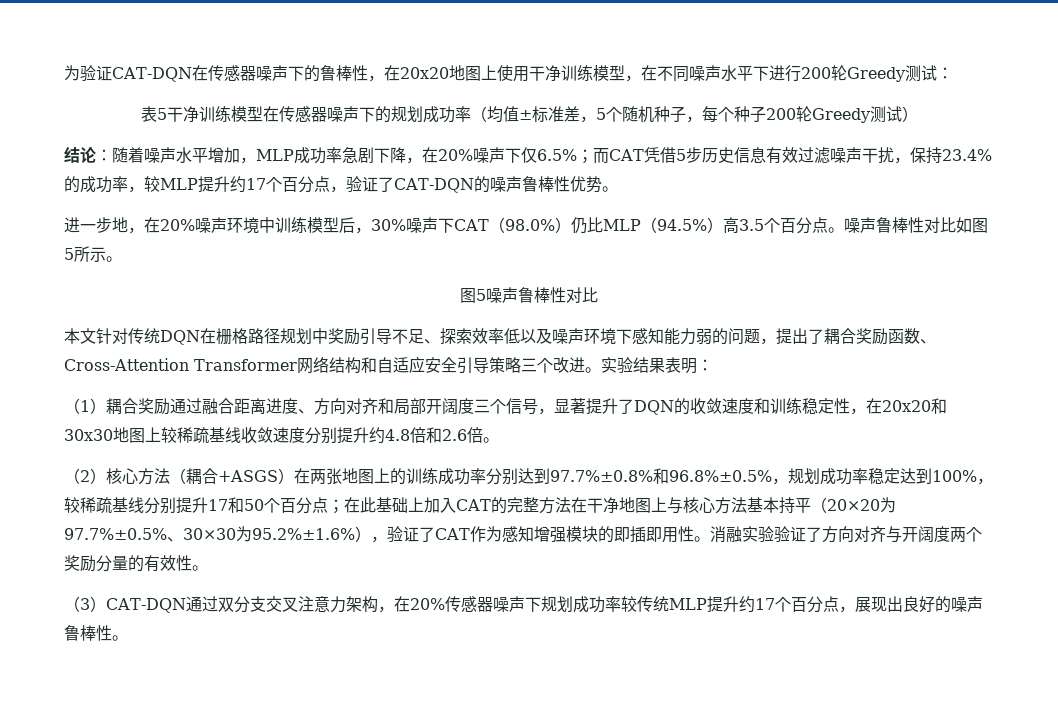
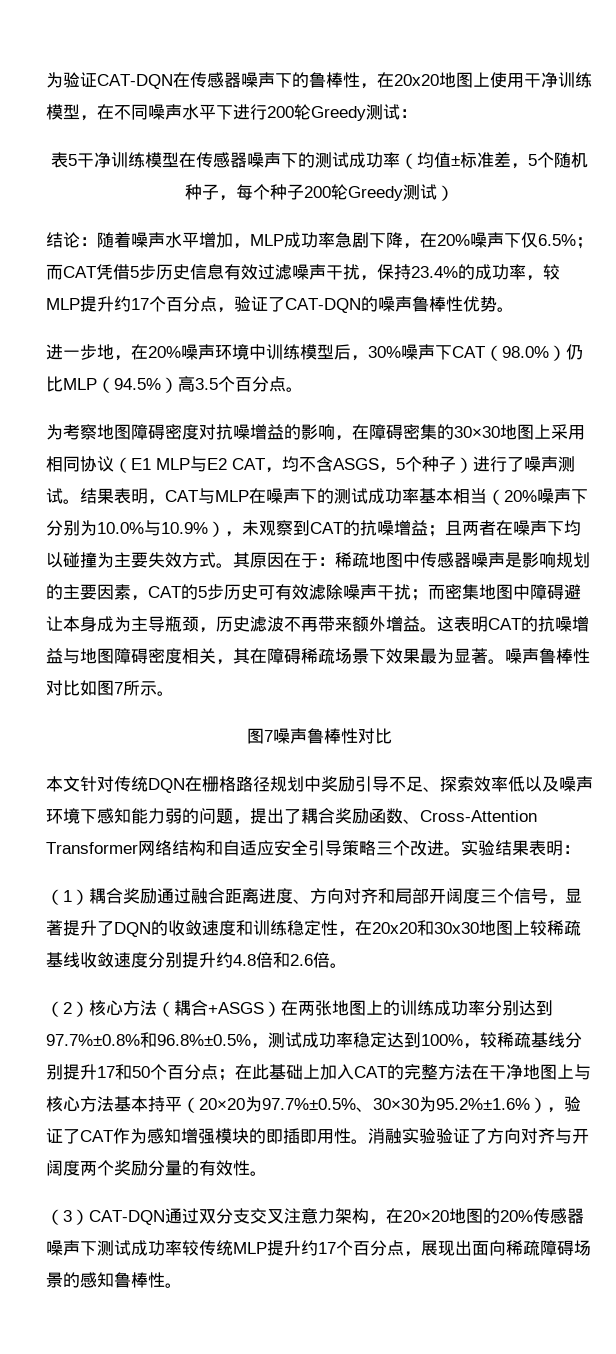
- 表5干净训练模型在传感器噪声下的规划成功率（均值±标准差，5个随机种子，每个种子200轮Greedy测试）
+ 表5干净训练模型在传感器噪声下的测试成功率（均值±标准差，5个随机种子，每个种子200轮Greedy测试）
- 进一步地，在20%噪声环境中训练模型后，30%噪声下CAT（98.0%）仍比MLP（94.5%）高3.5个百分点。噪声鲁棒性对比如图5所示。
+ 进一步地，在20%噪声环境中训练模型后，30%噪声下CAT（98.0%）仍比MLP（94.5%）高3.5个百分点。
+ 为考察地图障碍密度对抗噪增益的影响，在障碍密集的30×30地图上采用相同协议（E1 MLP与E2 CAT，均不含ASGS，5个种子）进行了噪声测试。结果表明，CAT与MLP在噪声下的测试成功率基本相当（20%噪声下分别为10.0%与10.9%），未观察到CAT的抗噪增益；且两者在噪声下均以碰撞为主要失效方式。其原因在于：稀疏地图中传感器噪声是影响规划的主要因素，CAT的5步历史可有效滤除噪声干扰；而密集地图中障碍避让本身成为主导瓶颈，历史滤波不再带来额外增益。这表明CAT的抗噪增益与地图障碍密度相关，其在障碍稀疏场景下效果最为显著。噪声鲁棒性对比如图7所示。
- 图5噪声鲁棒性对比
+ 图7噪声鲁棒性对比
- （2）核心方法（耦合+ASGS）在两张地图上的训练成功率分别达到97.7%±0.8%和96.8%±0.5%，规划成功率稳定达到100%，较稀疏基线分别提升17和50个百分点；
+ （2）核心方法（耦合+ASGS）在两张地图上的训练成功率分别达到97.7%±0.8%和96.8%±0.5%，测试成功率稳定达到100%，较稀疏基线分别提升17和50个百分点；
- （3）CAT-DQN通过双分支交叉注意力架构，在20%传感器噪声下规划成功率较传统MLP提升约17个百分点，展现出良好的噪声鲁棒性。
+ （3）CAT-DQN通过双分支交叉注意力架构，在20×20地图的20%传感器噪声下测试成功率较传统MLP提升约17个百分点，展现出面向稀疏障碍场景的感知鲁棒性。

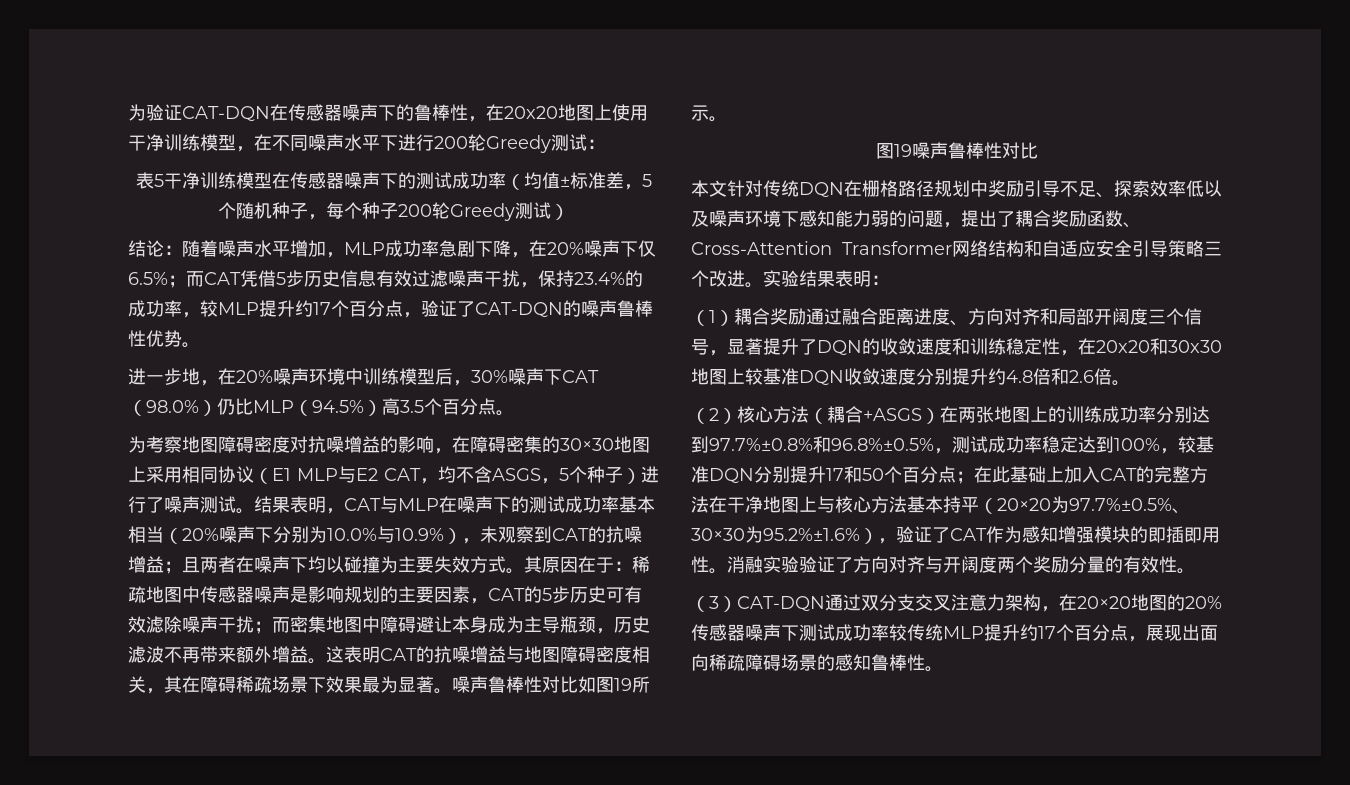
- 噪声鲁棒性对比如图7所示。
+ 噪声鲁棒性对比如图19所示。
- 图7噪声鲁棒性对比
+ 图19噪声鲁棒性对比
- （1）耦合奖励通过融合距离进度、方向对齐和局部开阔度三个信号，显著提升了DQN的收敛速度和训练稳定性，在20x20和30x30地图上较稀疏基线收敛速度分别提升约4.8倍和2.6倍。
+ （1）耦合奖励通过融合距离进度、方向对齐和局部开阔度三个信号，显著提升了DQN的收敛速度和训练稳定性，在20x20和30x30地图上较基准DQN收敛速度分别提升约4.8倍和2.6倍。
- （2）核心方法（耦合+ASGS）在两张地图上的训练成功率分别达到97.7%±0.8%和96.8%±0.5%，测试成功率稳定达到100%，较稀疏基线分别提升17和50个百分点；
+ （2）核心方法（耦合+ASGS）在两张地图上的训练成功率分别达到97.7%±0.8%和96.8%±0.5%，测试成功率稳定达到100%，较基准DQN分别提升17和50个百分点；

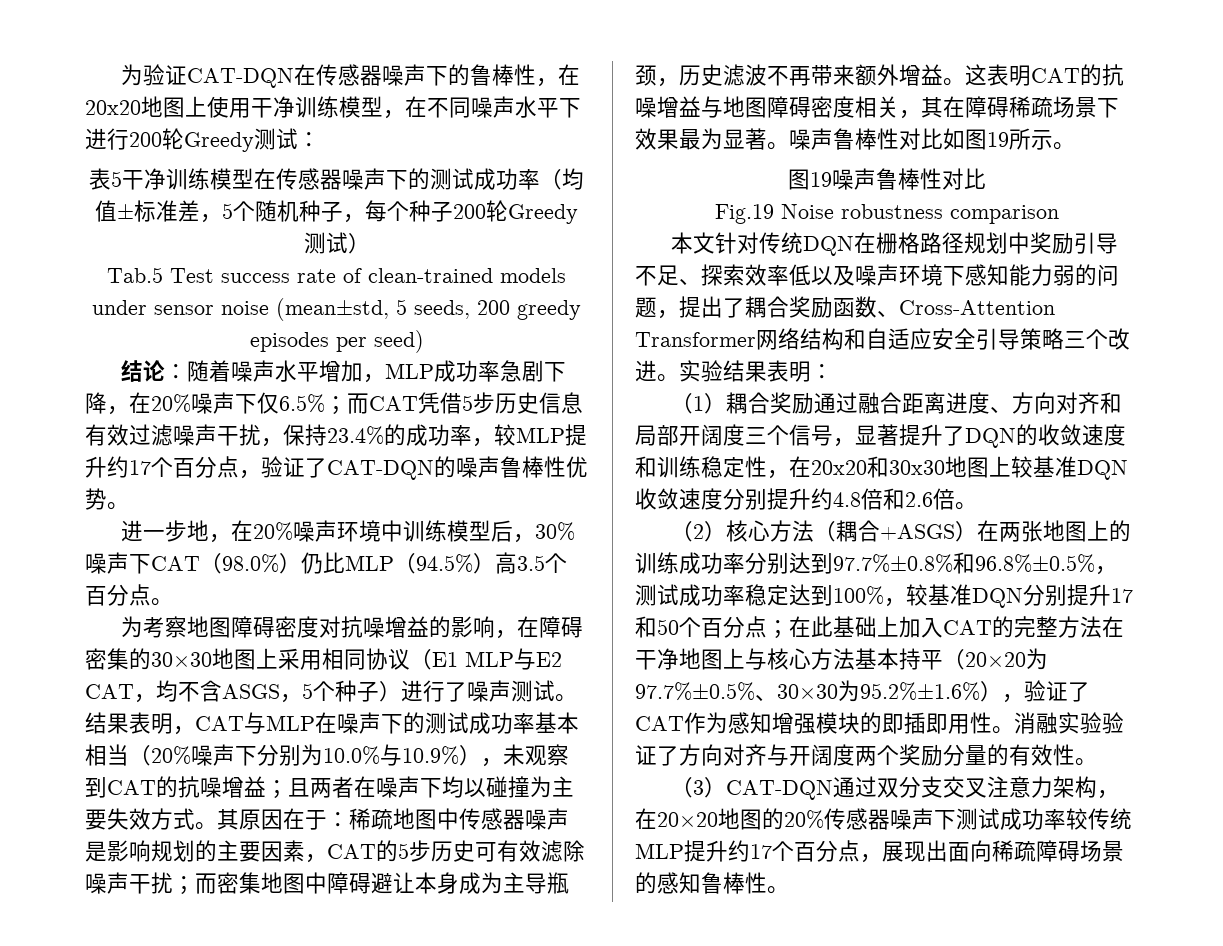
+ Tab.5 Test success rate of clean-trained models under sensor noise (mean±std, 5 seeds, 200 greedy episodes per seed)
+ Fig.19 Noise robustness comparison

